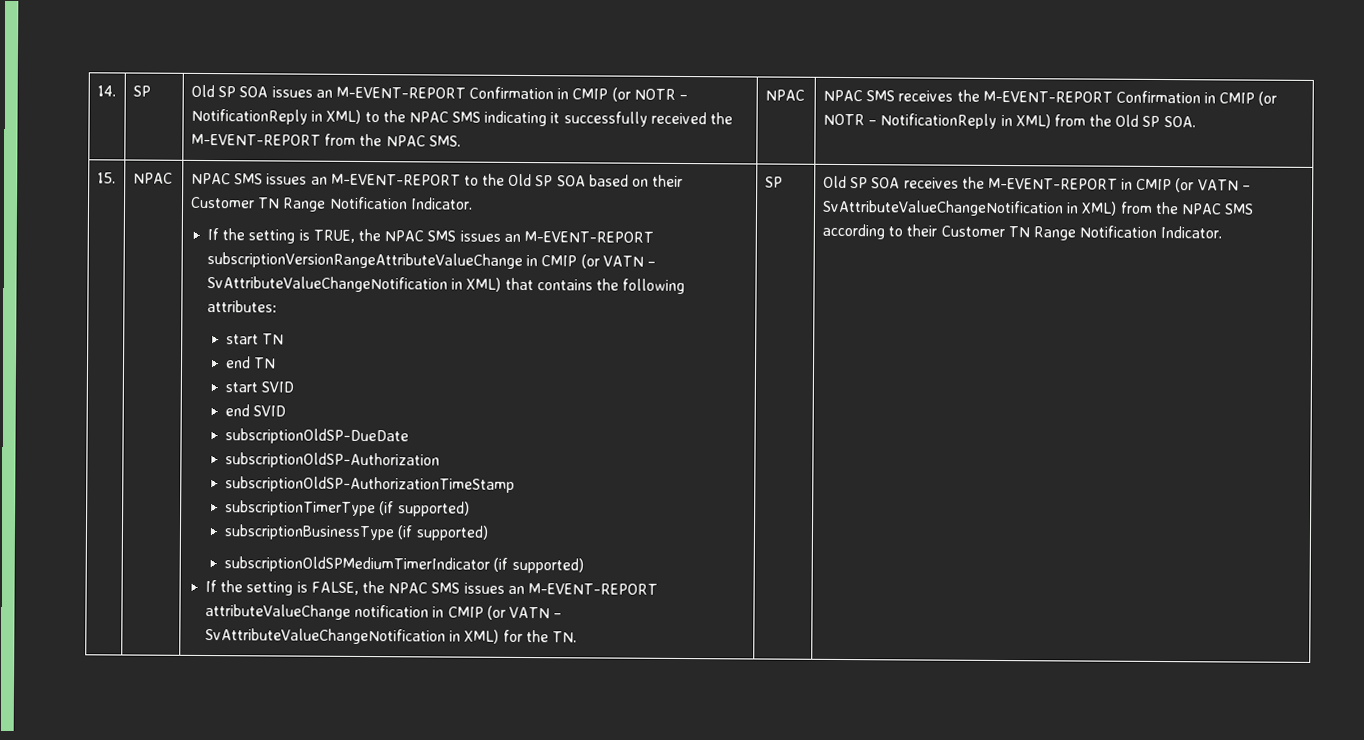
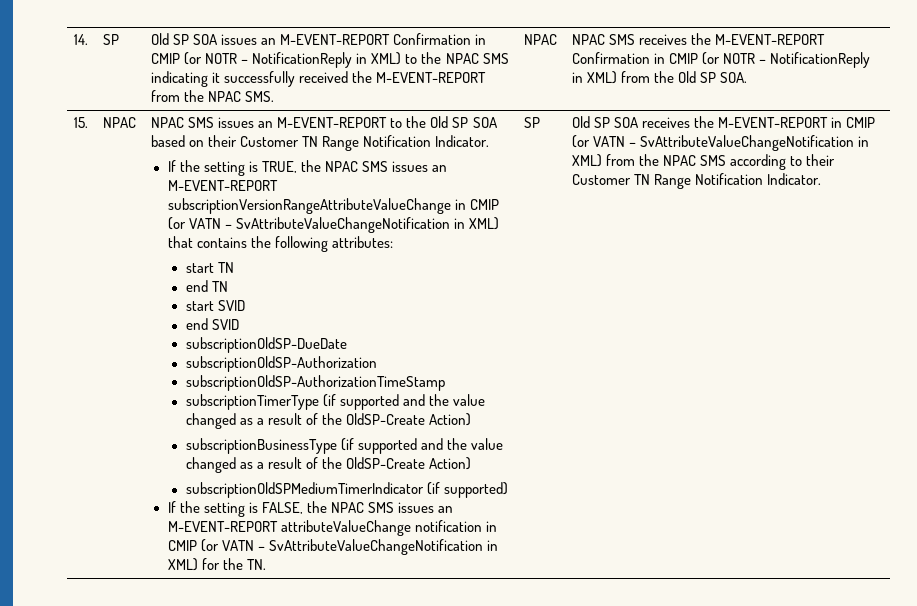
- subscriptionTimerType (if supported)
- subscriptionBusinessType (if supported)
+ subscriptionTimerType (if supported and the value changed as a result of the OldSP-Create Action)
+ subscriptionBusinessType (if supported and the value changed as a result of the OldSP-Create Action)

